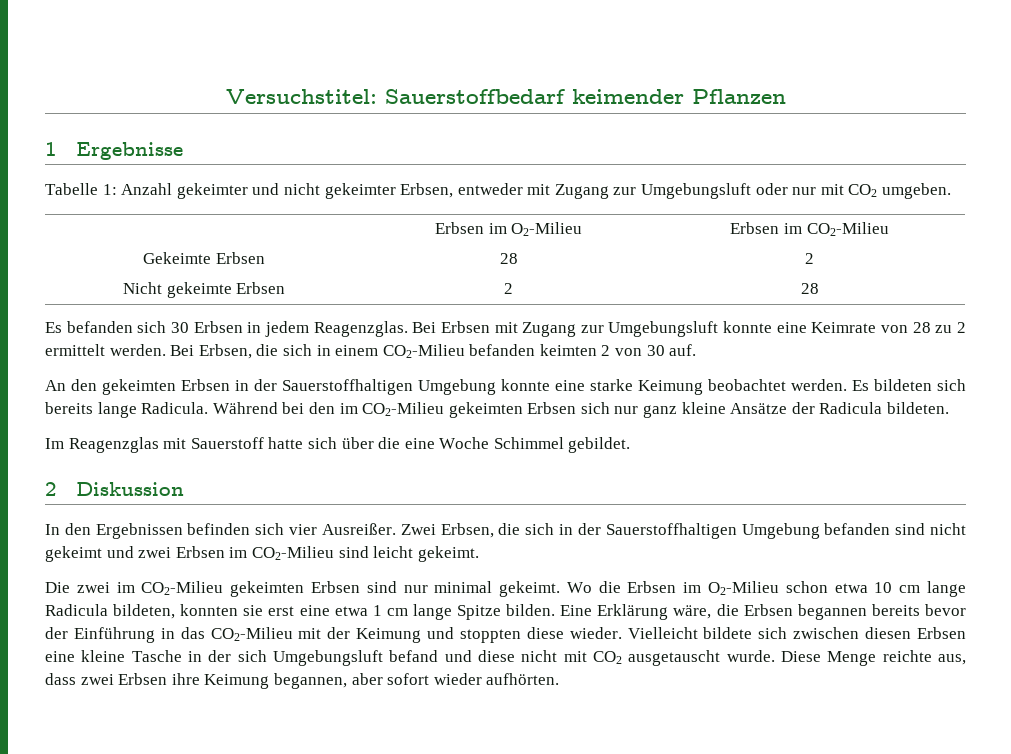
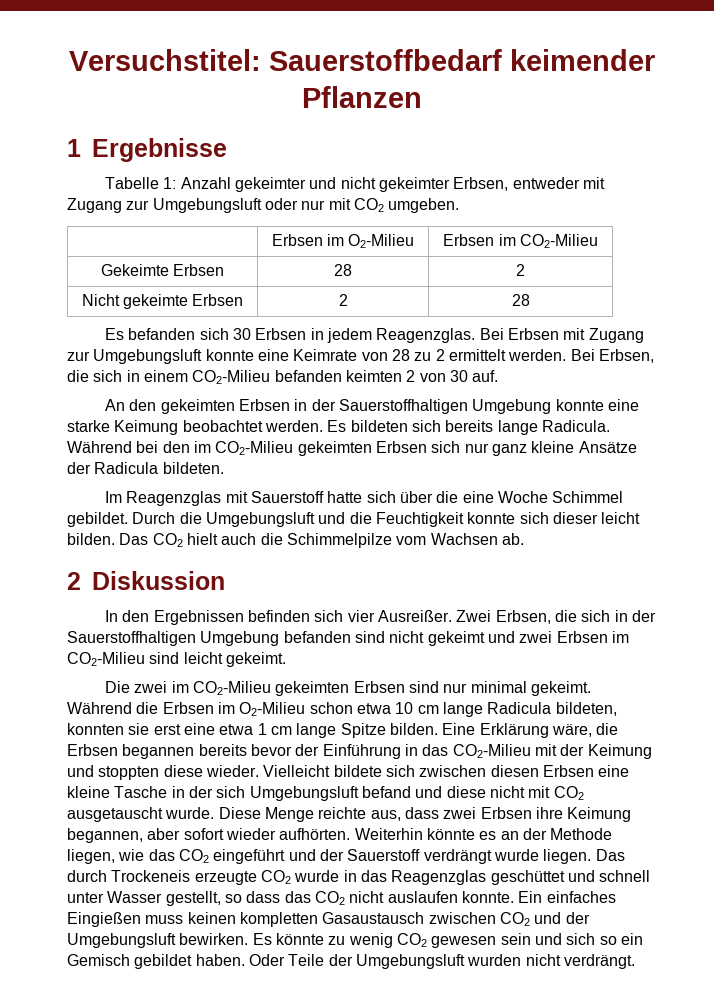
+ Durch die Umgebungsluft und die Feuchtigkeit konnte sich dieser leicht bilden. Das CO2 hielt auch die Schimmelpilze vom Wachsen ab.
- Wo die Erbsen im O2-Milieu schon etwa 10 cm lange Radicula bildeten, konnten sie erst eine etwa 1 cm lange Spitze bilden.
+ Während die Erbsen im O2-Milieu schon etwa 10 cm lange Radicula bildeten, konnten sie erst eine etwa 1 cm lange Spitze bilden.
+ Weiterhin könnte es an der Methode liegen, wie das CO2 eingeführt und der Sauerstoff verdrängt wurde liegen. Das durch Trockeneis erzeugte CO2 wurde in das Reagenzglas geschüttet und schnell unter Wasser gestellt, so dass das CO2 nicht auslaufen konnte. Ein einfaches Eingießen muss keinen kompletten Gasaustausch zwischen CO2 und der Umgebungsluft bewirken. Es könnte zu wenig CO2 gewesen sein und sich so ein Gemisch gebildet haben. Oder Teile der Umgebungsluft wurden nicht verdrängt.

